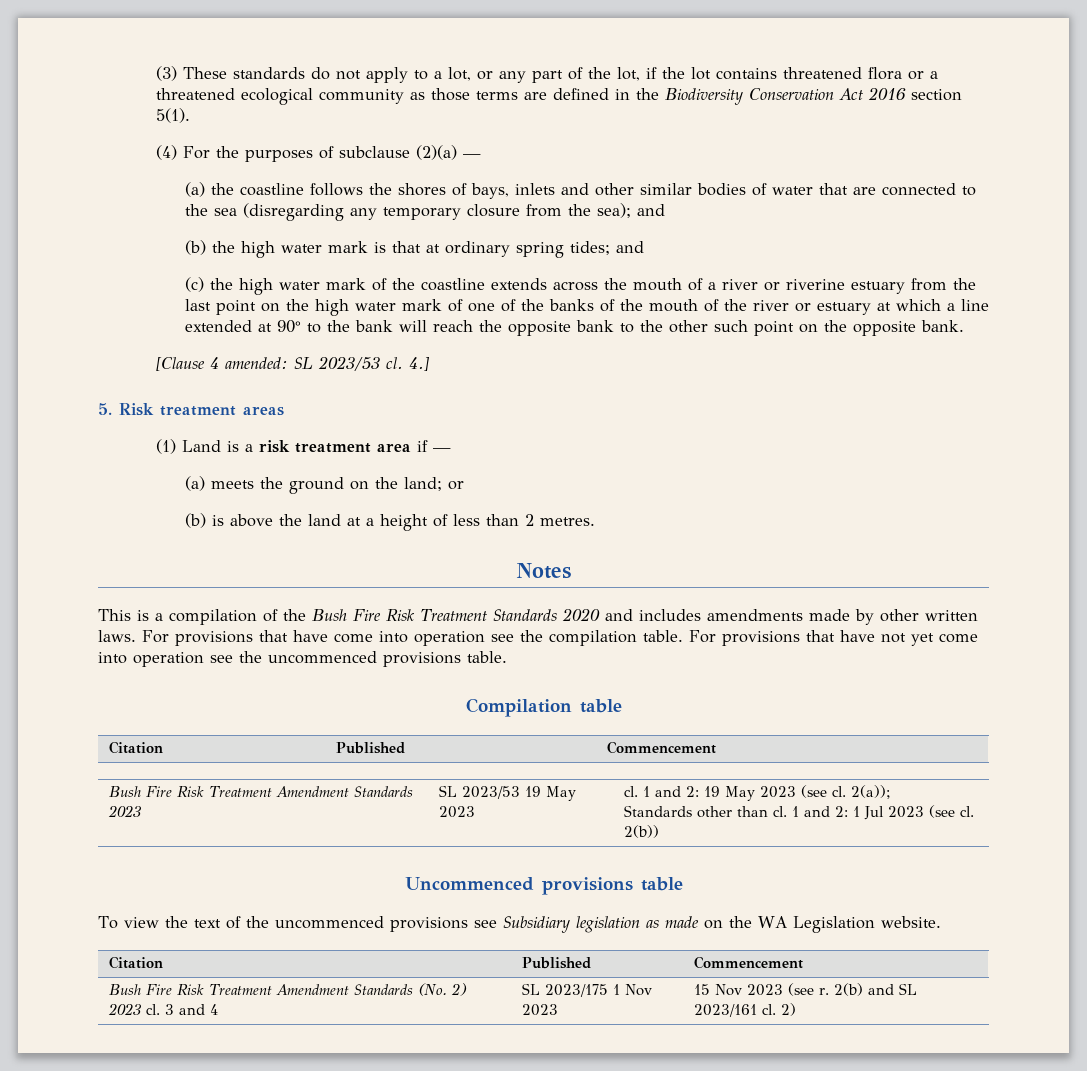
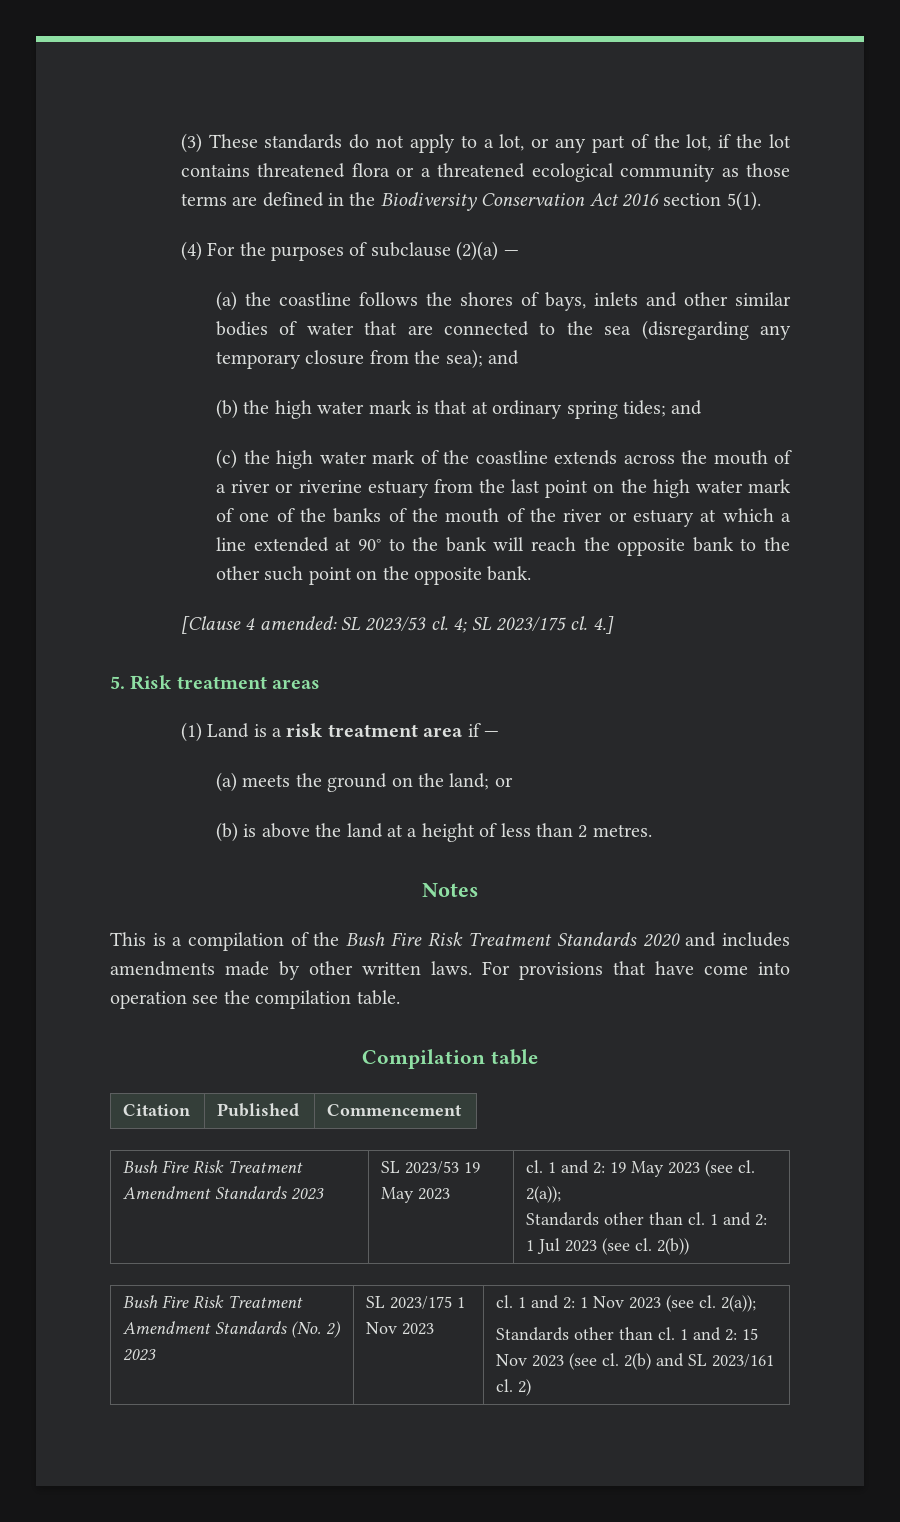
+ 4; SL 2023/175 cl.
- For provisions that have not yet come into operation see the uncommenced provisions table.
- Uncommenced provisions table
- To view the text of the uncommenced provisions see Subsidiary legislation as made on the WA Legislation website.
- Citation | Published | Commencement
- Bush Fire Risk Treatment Amendment Standards (No. 2) 2023 cl. 3 and 4
+ Bush Fire Risk Treatment Amendment Standards (No. 2) 2023
- 15 Nov 2023 (see r.
+ cl. 1 and 2: 1 Nov 2023 (see cl. 2(a));
+ Standards other than cl. 1 and 2: 15 Nov 2023 (see cl.

